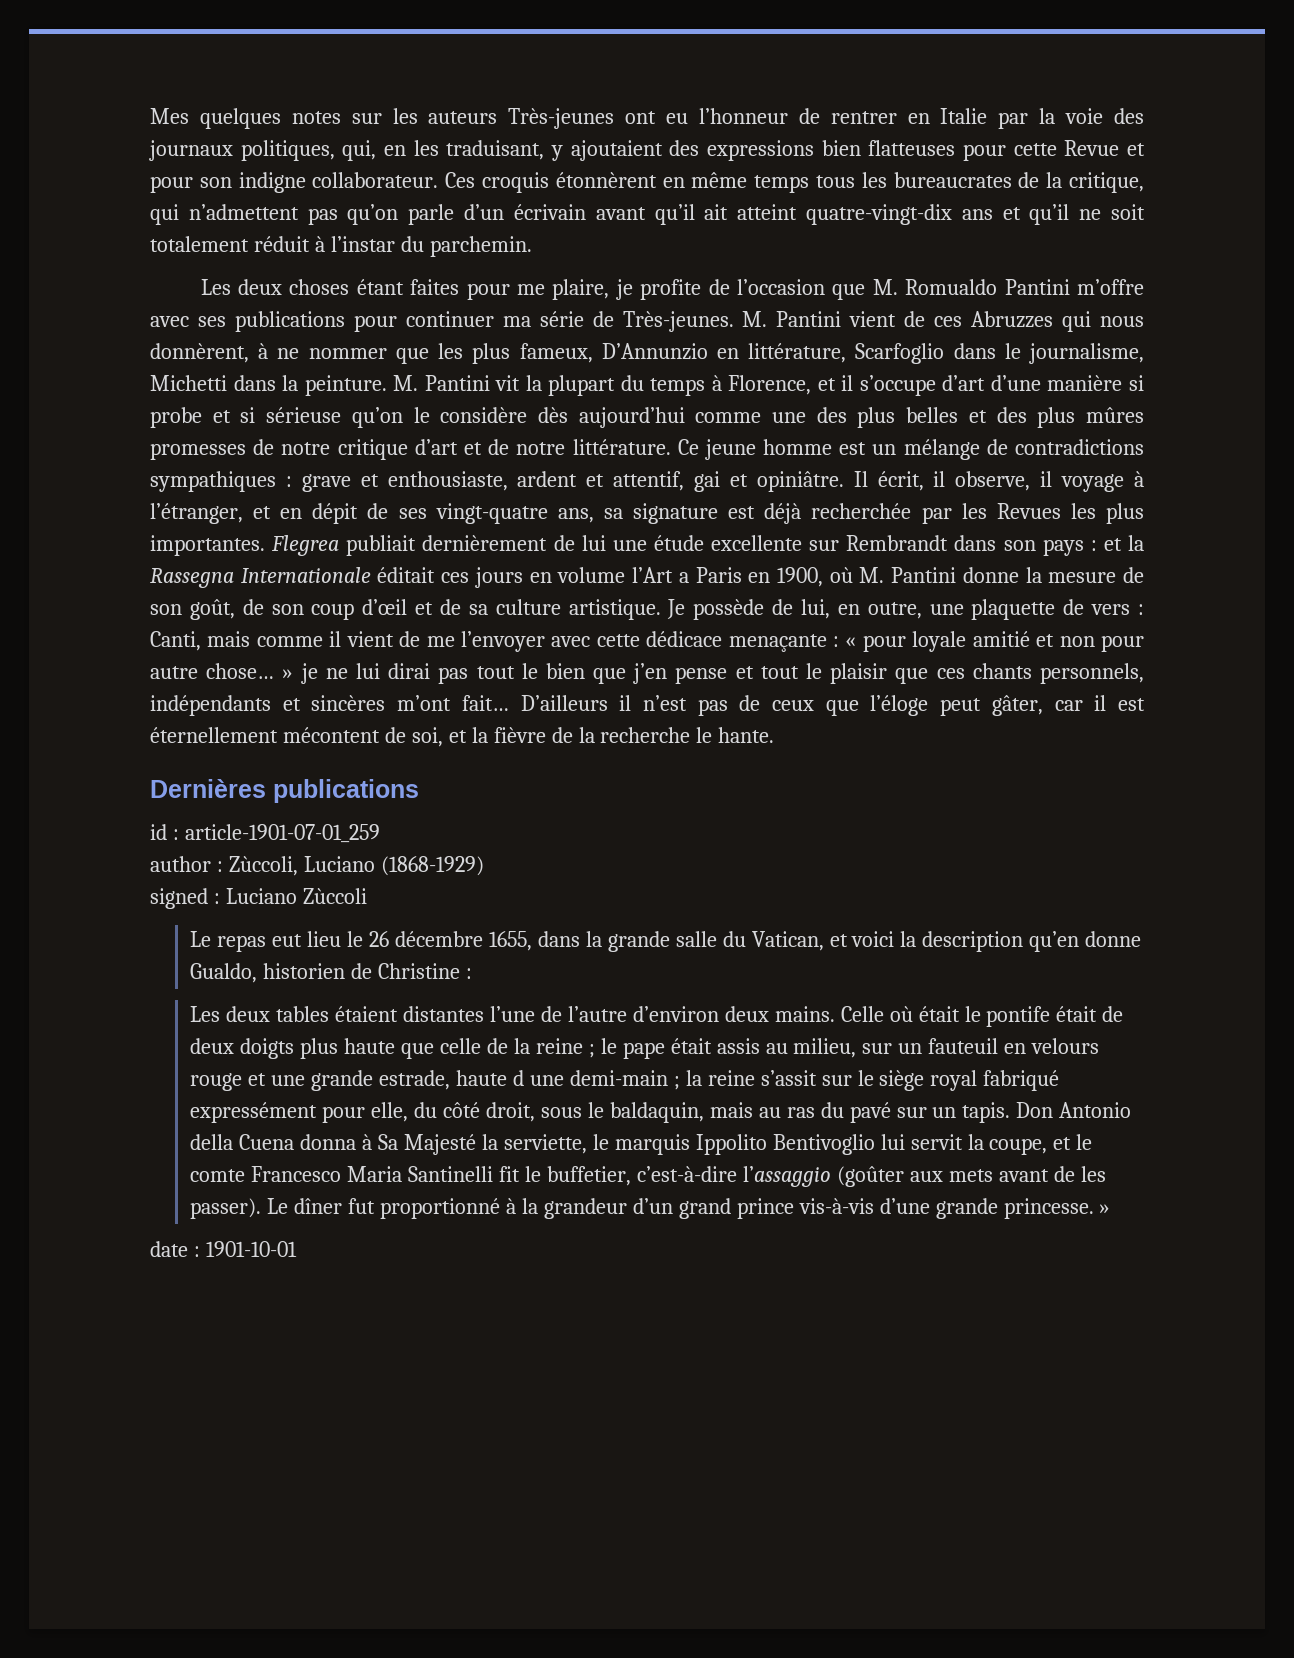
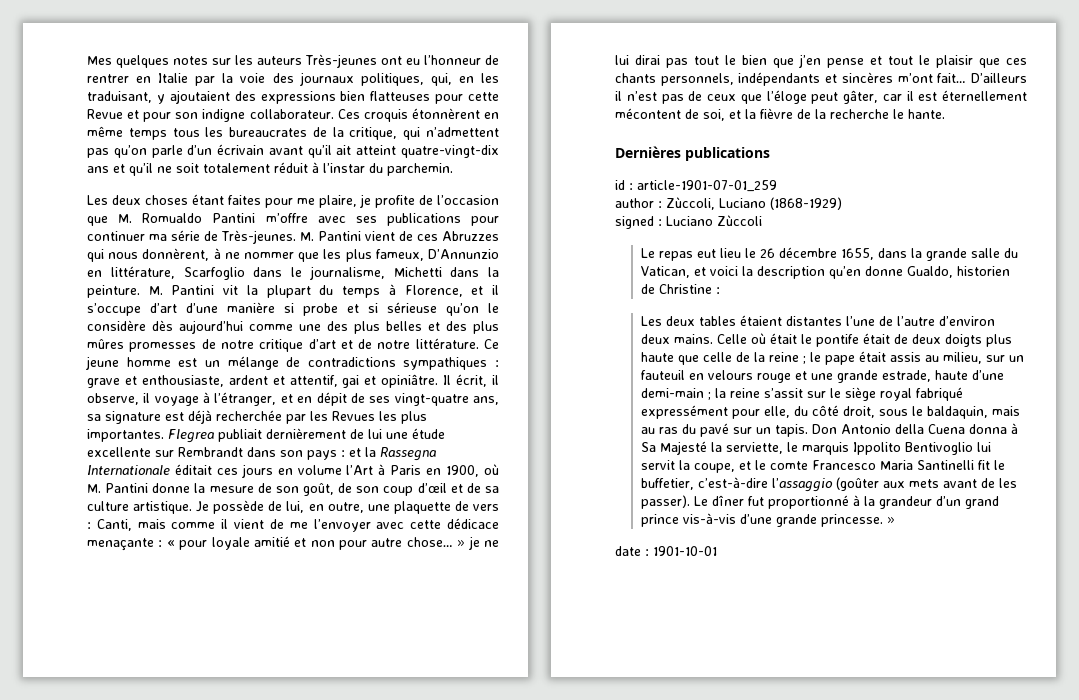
- Flegrea publiait dernièrement de lui une étude excellente sur Rembrandt dans son pays : et la Rassegna Internationale éditait ces jours en volume l’Art a Paris en 1900, où M. Pantini donne la mesure de son goût, de son coup d’œil et de sa culture artistique.
+ Flegrea publiait dernièrement de lui une étude excellente sur Rembrandt dans son pays : et la Rassegna Internationale éditait ces jours en volume l’Art à Paris en 1900, où M. Pantini donne la mesure de son goût, de son coup d’œil et de sa culture artistique.
- le pape était assis au milieu, sur un fauteuil en velours rouge et une grande estrade, haute d une demi-main ;
+ le pape était assis au milieu, sur un fauteuil en velours rouge et une grande estrade, haute d’une demi-main ;

